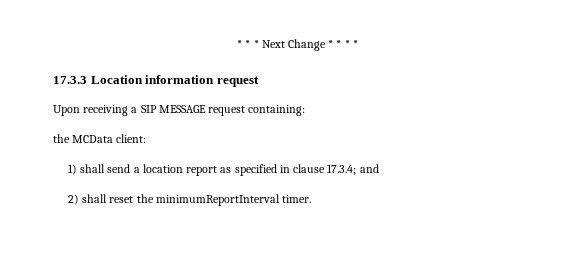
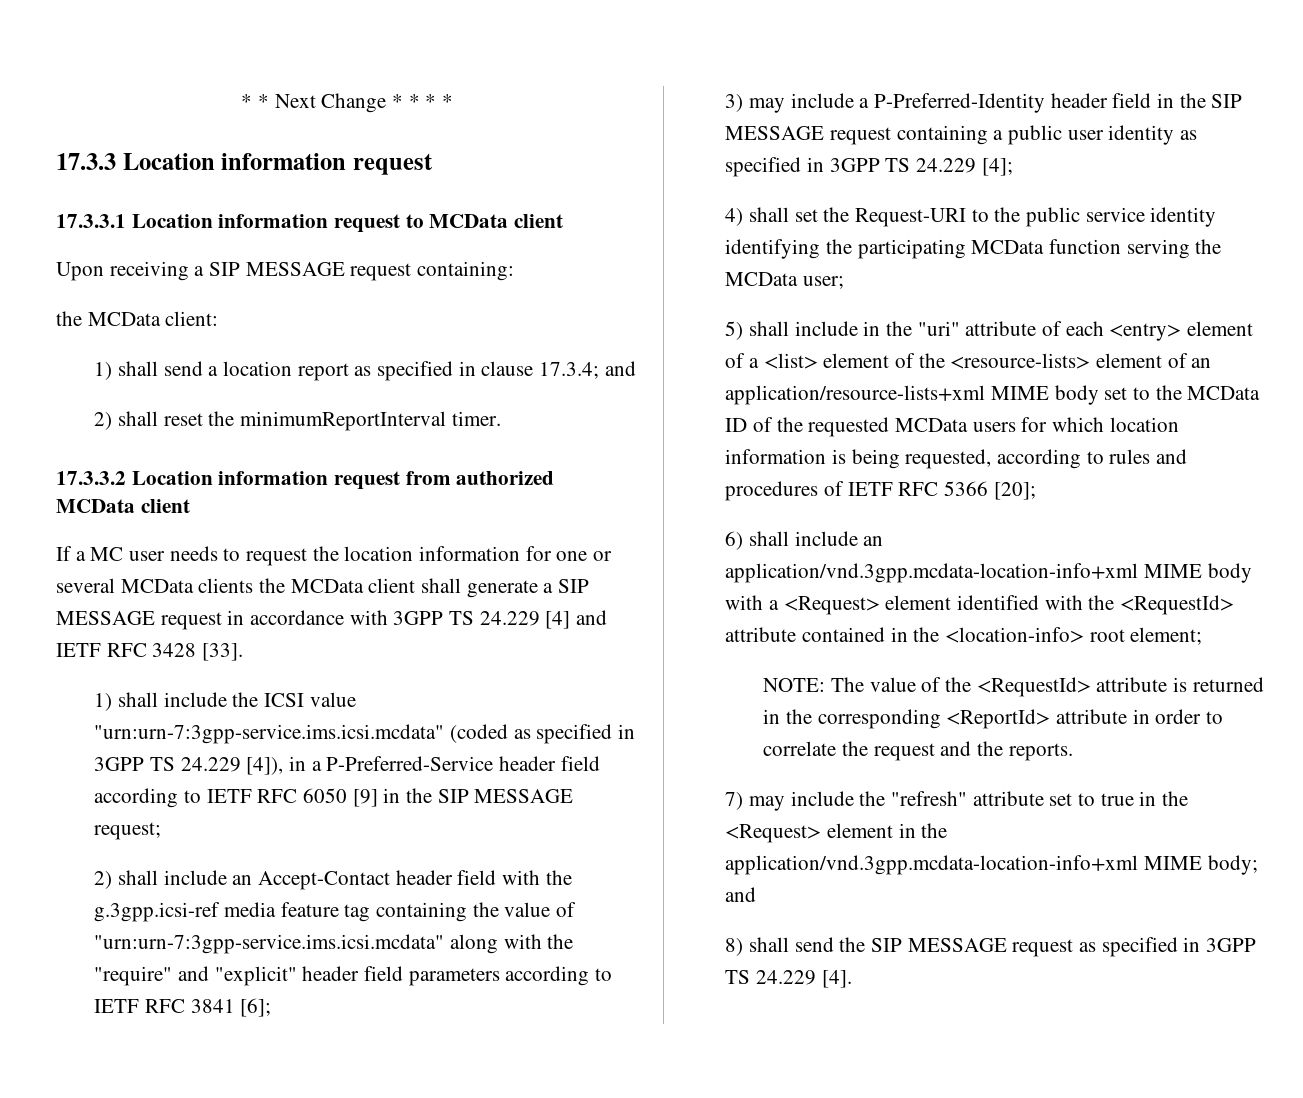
- * * * Next Change * * * *
+ * * Next Change * * * *
+ 17.3.3.1 Location information request to MCData client
+ 17.3.3.2 Location information request from authorized MCData client
+ If a MC user needs to request the location information for one or several MCData clients the MCData client shall generate a SIP MESSAGE request in accordance with 3GPP TS 24.229 [4] and IETF RFC 3428 [33].
+ 1) shall include the ICSI value "urn:urn-7:3gpp-service.ims.icsi.mcdata" (coded as specified in 3GPP TS 24.229 [4]), in a P-Preferred-Service header field according to IETF RFC 6050 [9] in the SIP MESSAGE request;
+ 2) shall include an Accept-Contact header field with the g.3gpp.icsi-ref media feature tag containing the value of "urn:urn-7:3gpp-service.ims.icsi.mcdata" along with the "require" and "explicit" header field parameters according to IETF RFC 3841 [6];
+ 3) may include a P-Preferred-Identity header field in the SIP MESSAGE request containing a public user identity as specified in 3GPP TS 24.229 [4];
+ 4) shall set the Request-URI to the public service identity identifying the participating MCData function serving the MCData user;
+ 5) shall include in the "uri" attribute of each <entry> element of a <list> element of the <resource-lists> element of an application/resource-lists+xml MIME body set to the MCData ID of the requested MCData users for which location information is being requested, according to rules and procedures of IETF RFC 5366 [20];
+ 6) shall include an application/vnd.3gpp.mcdata-location-info+xml MIME body with a <Request> element identified with the <RequestId> attribute contained in the <location-info> root element;
+ NOTE: The value of the <RequestId> attribute is returned in the corresponding <ReportId> attribute in order to correlate the request and the reports.
+ 7) may include the "refresh" attribute set to true in the <Request> element in the application/vnd.3gpp.mcdata-location-info+xml MIME body; and
+ 8) shall send the SIP MESSAGE request as specified in 3GPP TS 24.229 [4].

